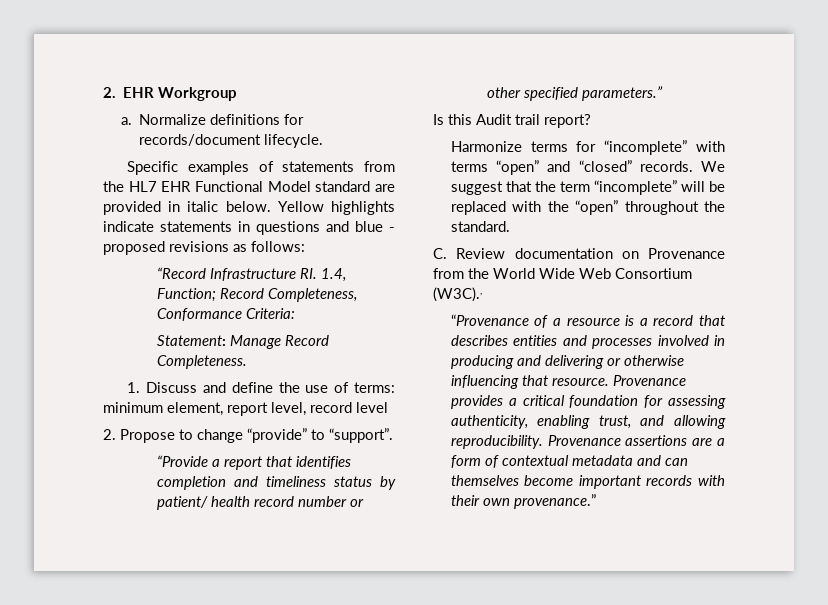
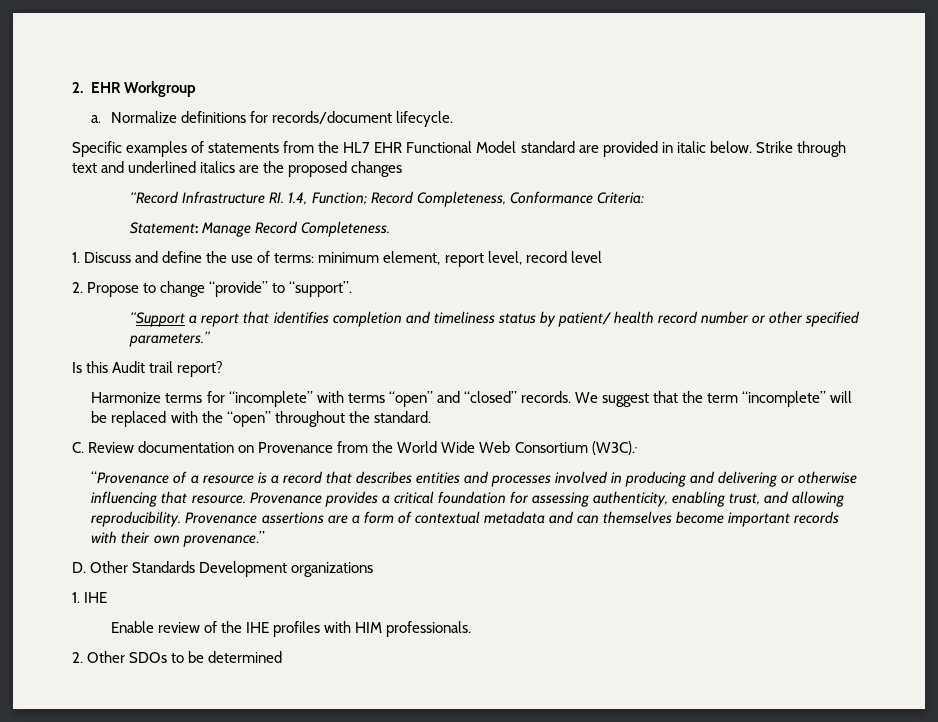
- Yellow highlights indicate statements in questions and blue - proposed revisions as follows:
+ Strike through text and underlined italics are the proposed changes
- “Provide a report that identifies completion and timeliness status by patient/ health record number or other specified parameters.”
+ “Support a report that identifies completion and timeliness status by patient/ health record number or other specified parameters.”
+ D. Other Standards Development organizations
+ 1. IHE
+ Enable review of the IHE profiles with HIM professionals.
+ 2. Other SDOs to be determined

